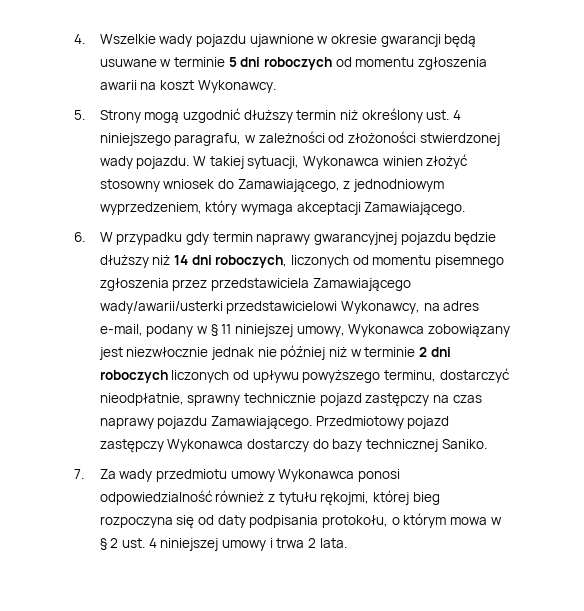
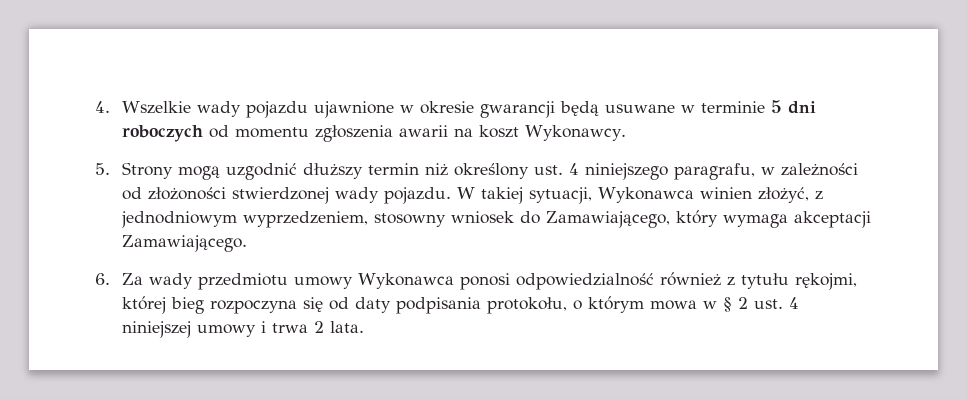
- W takiej sytuacji, Wykonawca winien złożyć stosowny wniosek do Zamawiającego, z jednodniowym wyprzedzeniem, który wymaga akceptacji Zamawiającego.
+ W takiej sytuacji, Wykonawca winien złożyć, z jednodniowym wyprzedzeniem, stosowny wniosek do Zamawiającego, który wymaga akceptacji Zamawiającego.
- 6. W przypadku gdy termin naprawy gwarancyjnej pojazdu będzie dłuższy niż 14 dni roboczych, liczonych od momentu pisemnego zgłoszenia przez przedstawiciela Zamawiającego wady/awarii/usterki przedstawicielowi Wykonawcy, na adres e-mail, podany w § 11 niniejszej umowy, Wykonawca zobowiązany jest niezwłocznie jednak nie później niż w terminie 2 dni roboczych liczonych od upływu powyższego terminu, dostarczyć nieodpłatnie, sprawny technicznie pojazd zastępczy na czas naprawy pojazdu Zamawiającego. Przedmiotowy pojazd zastępczy Wykonawca dostarczy do bazy technicznej Saniko.
- 7. Za wady przedmiotu umowy Wykonawca ponosi odpowiedzialność również z tytułu rękojmi, której bieg rozpoczyna się od daty podpisania protokołu, o którym mowa w § 2 ust. 4 niniejszej umowy i trwa 2 lata.
+ 6. Za wady przedmiotu umowy Wykonawca ponosi odpowiedzialność również z tytułu rękojmi, której bieg rozpoczyna się od daty podpisania protokołu, o którym mowa w § 2 ust. 4 niniejszej umowy i trwa 2 lata.

